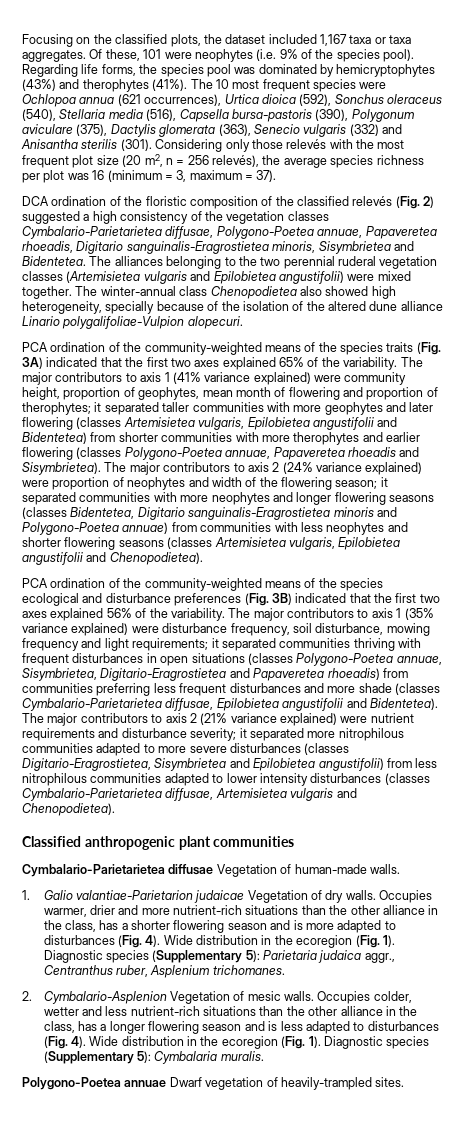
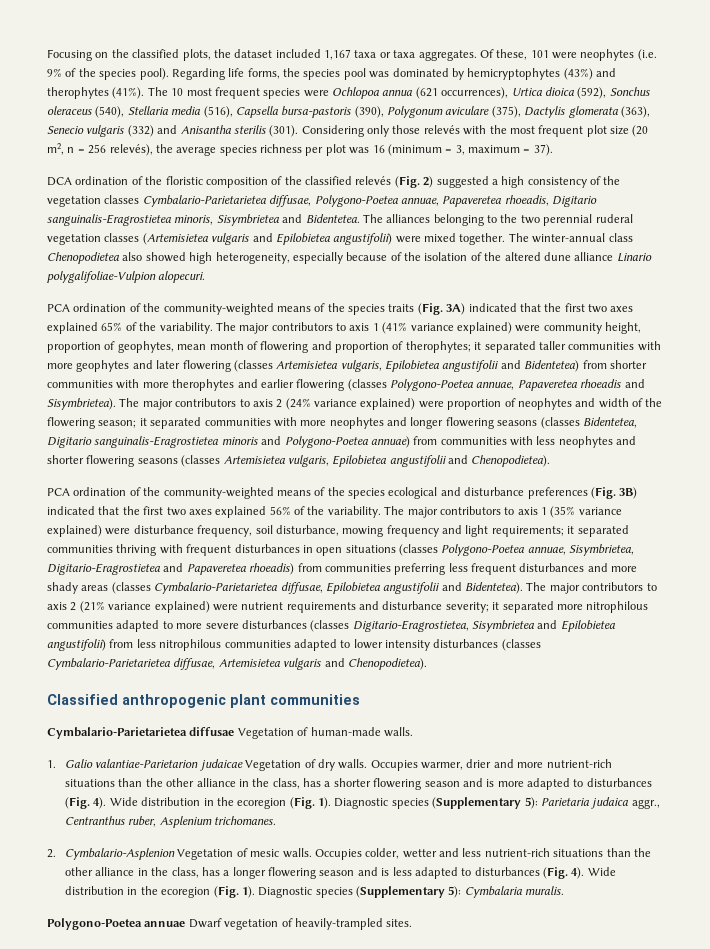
- The winter-annual class Chenopodietea also showed high heterogeneity, specially because of the isolation of the altered dune alliance Linario polygalifoliae-Vulpion alopecuri.
+ The winter-annual class Chenopodietea also showed high heterogeneity, especially because of the isolation of the altered dune alliance Linario polygalifoliae-Vulpion alopecuri.
- The major contributors to axis 1 (35% variance explained) were disturbance frequency, soil disturbance, mowing frequency and light requirements; it separated communities thriving with frequent disturbances in open situations (classes Polygono-Poetea annuae, Sisymbrietea, Digitario-Eragrostietea and Papaveretea rhoeadis) from communities preferring less frequent disturbances and more shade (classes Cymbalario-Parietarietea diffusae, Epilobietea angustifolii and Bidentetea).
+ The major contributors to axis 1 (35% variance explained) were disturbance frequency, soil disturbance, mowing frequency and light requirements; it separated communities thriving with frequent disturbances in open situations (classes Polygono-Poetea annuae, Sisymbrietea, Digitario-Eragrostietea and Papaveretea rhoeadis) from communities preferring less frequent disturbances and more shady areas (classes Cymbalario-Parietarietea diffusae, Epilobietea angustifolii and Bidentetea).

